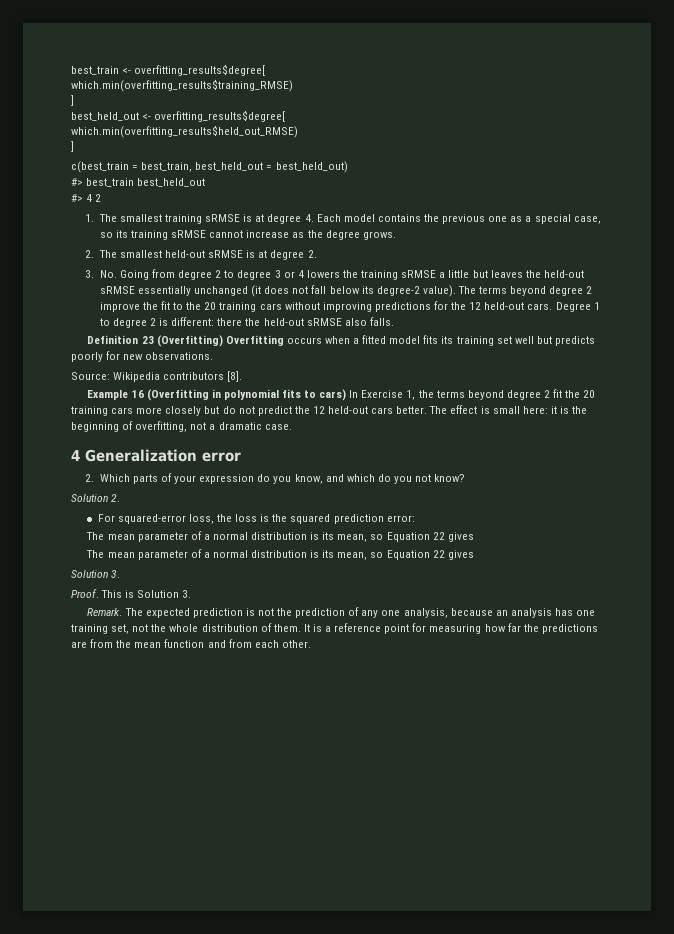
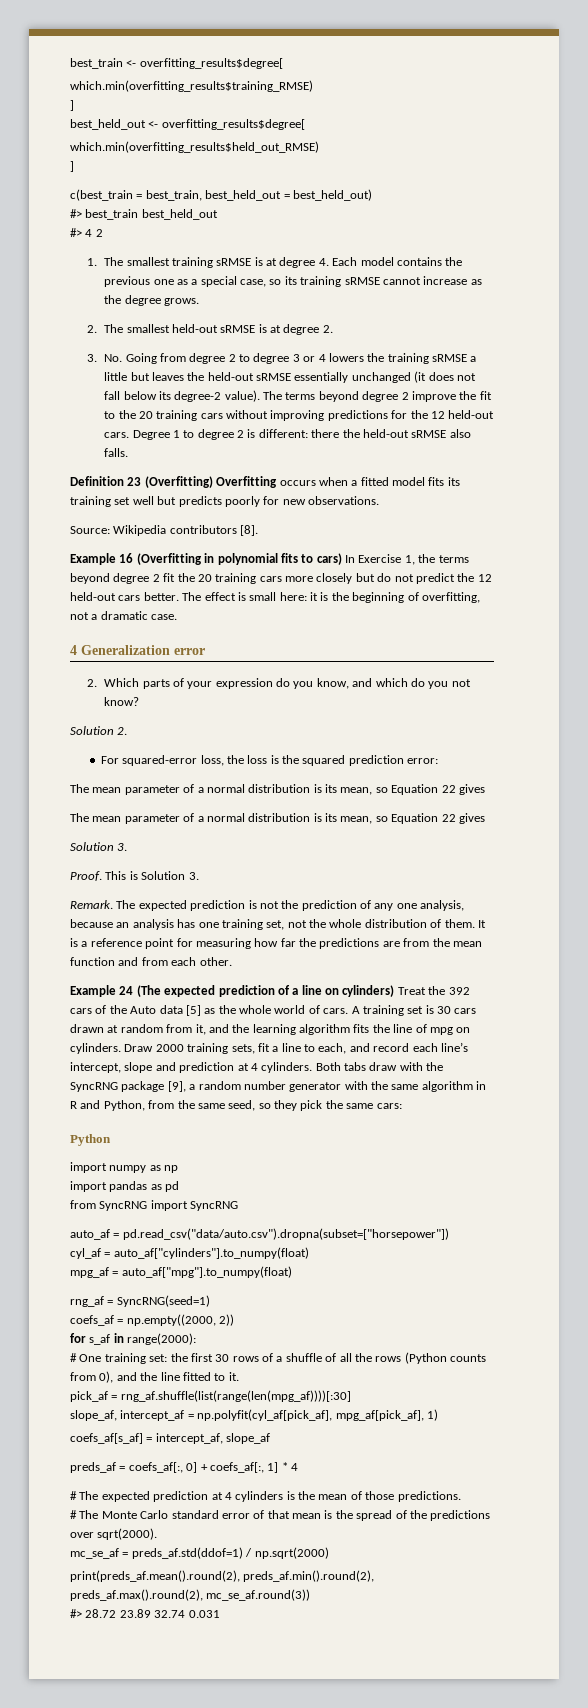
+ Example 24 (The expected prediction of a line on cylinders) Treat the 392 cars of the Auto data [5] as the whole world of cars. A training set is 30 cars drawn at random from it, and the learning algorithm fits the line of mpg on cylinders. Draw 2000 training sets, fit a line to each, and record each line’s intercept, slope and prediction at 4 cylinders. Both tabs draw with the SyncRNG package [9], a random number generator with the same algorithm in R and Python, from the same seed, so they pick the same cars:
+ Python
+ import numpy as np
+ import pandas as pd
+ from SyncRNG import SyncRNG
+ auto_af = pd.read_csv("data/auto.csv").dropna(subset=["horsepower"])
+ cyl_af = auto_af["cylinders"].to_numpy(float)
+ mpg_af = auto_af["mpg"].to_numpy(float)
+ rng_af = SyncRNG(seed=1)
+ coefs_af = np.empty((2000, 2))
+ for s_af in range(2000):
+ # One training set: the first 30 rows of a shuffle of all the rows (Python counts from 0), and the line fitted to it.
+ pick_af = rng_af.shuffle(list(range(len(mpg_af))))[:30]
+ slope_af, intercept_af = np.polyfit(cyl_af[pick_af], mpg_af[pick_af], 1)
+ coefs_af[s_af] = intercept_af, slope_af
+ preds_af = coefs_af[:, 0] + coefs_af[:, 1] * 4
+ # The expected prediction at 4 cylinders is the mean of those predictions.
+ # The Monte Carlo standard error of that mean is the spread of the predictions over sqrt(2000).
+ mc_se_af = preds_af.std(ddof=1) / np.sqrt(2000)
+ print(preds_af.mean().round(2), preds_af.min().round(2), preds_af.max().round(2), mc_se_af.round(3))
+ #> 28.72 23.89 32.74 0.031

